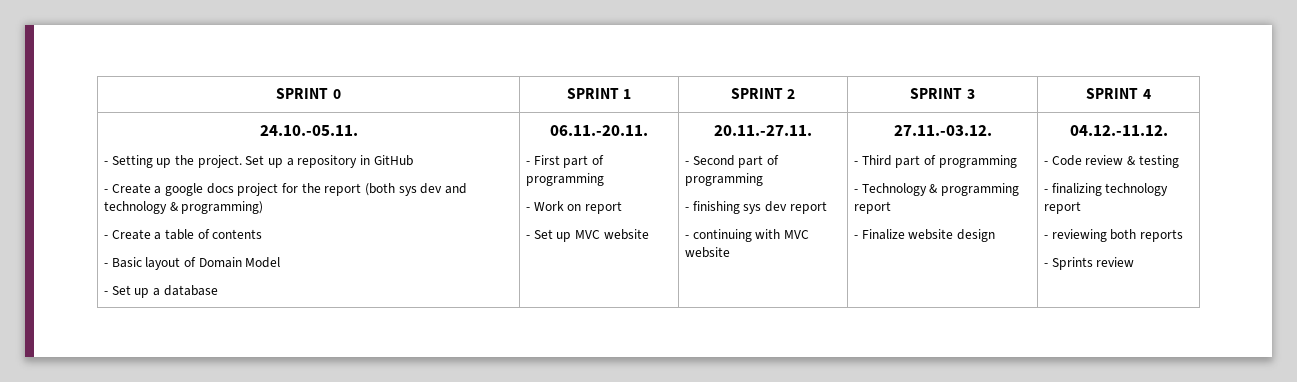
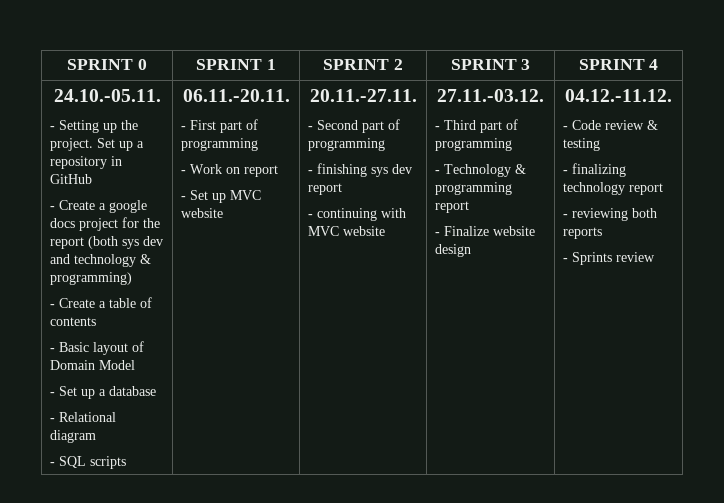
+ - Relational diagram
+ - SQL scripts

